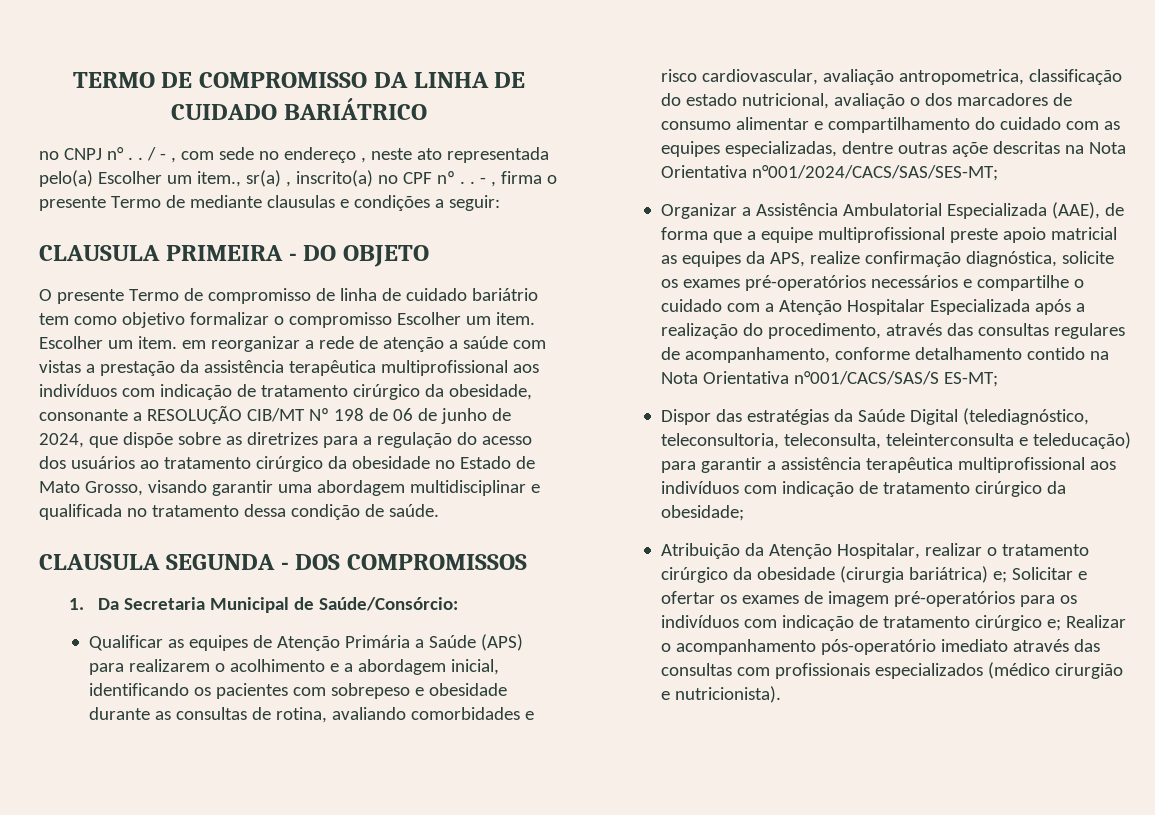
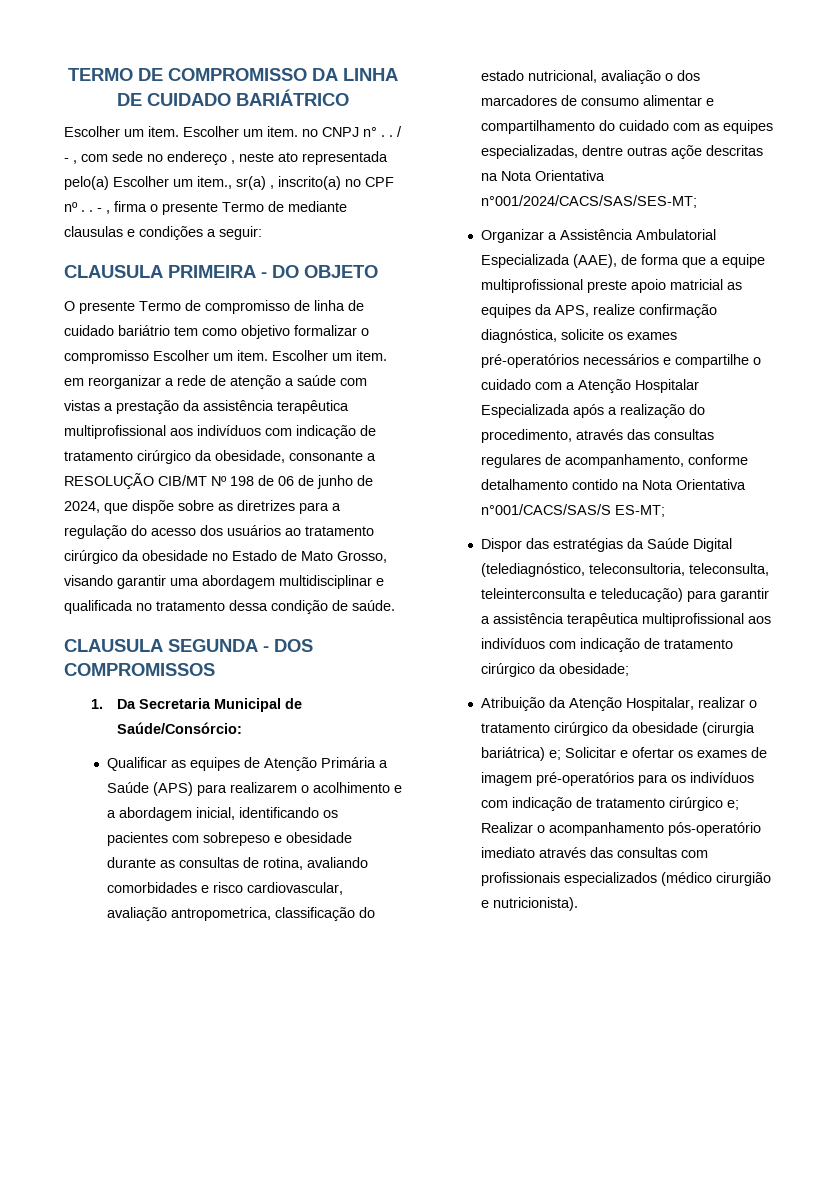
- no CNPJ n° . .
+ Escolher um item. Escolher um item. no CNPJ n° . .

